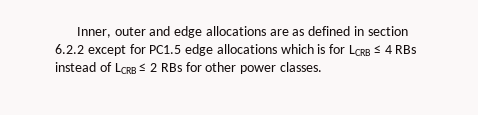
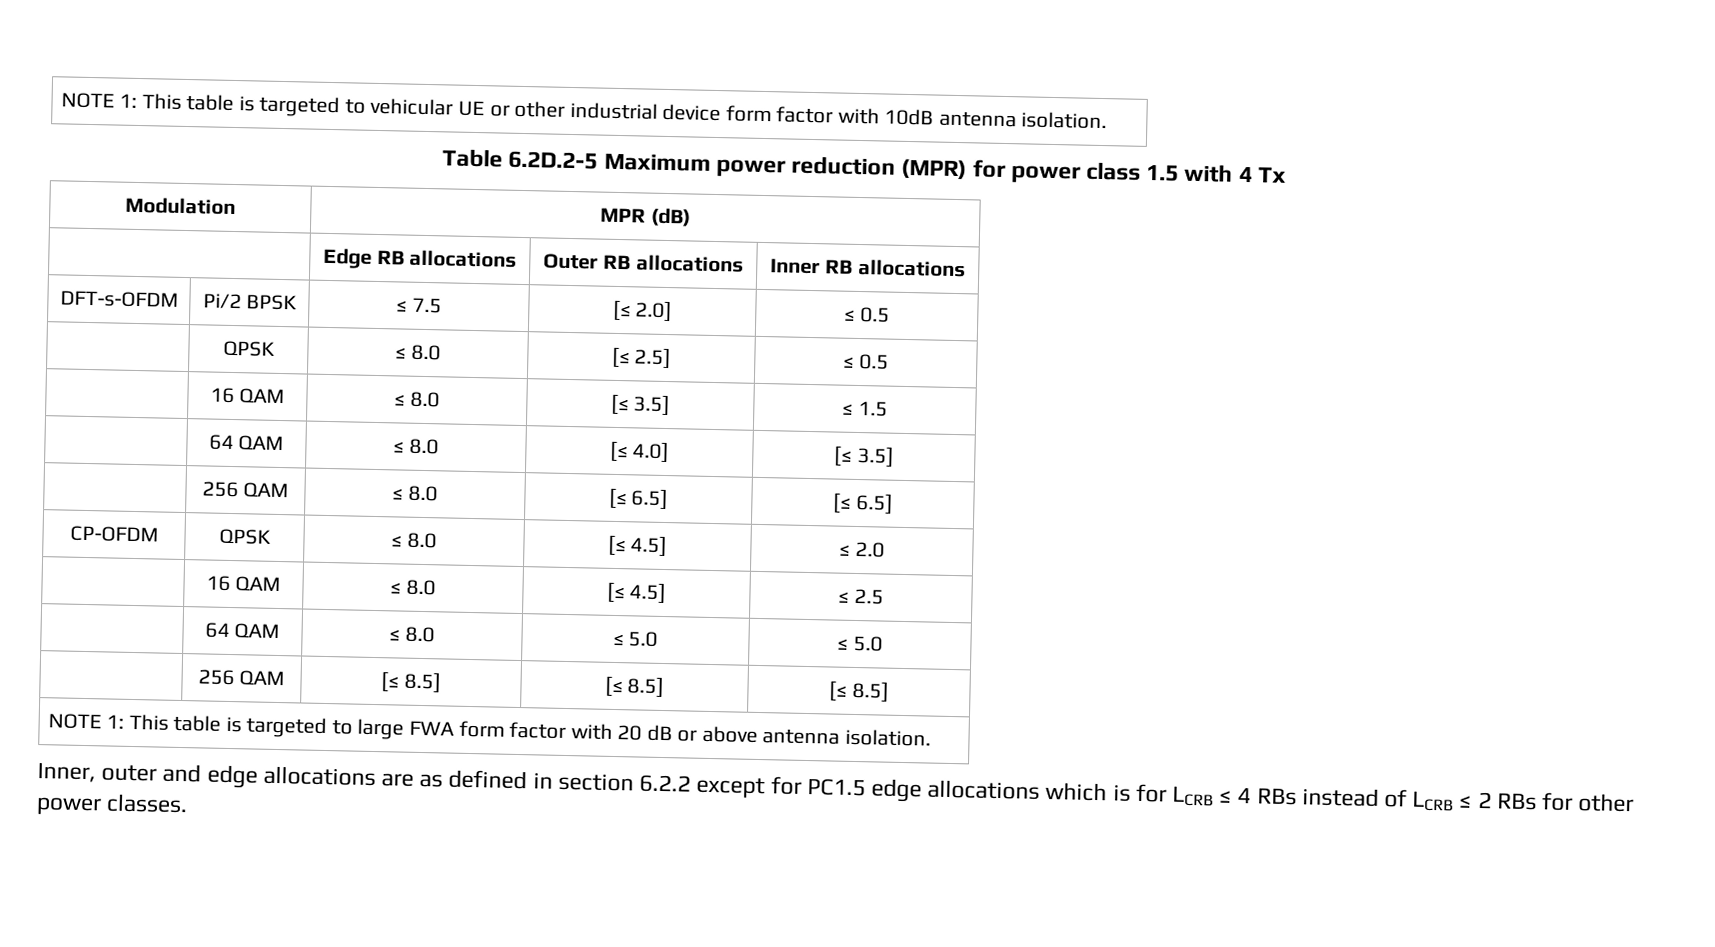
+ NOTE 1: This table is targeted to vehicular UE or other industrial device form factor with 10dB antenna isolation.
+ Table 6.2D.2-5 Maximum power reduction (MPR) for power class 1.5 with 4 Tx
+ Modulation | MPR (dB)
+ | Edge RB allocations | Outer RB allocations | Inner RB allocations
+ DFT-s-OFDM | Pi/2 BPSK | ≤ 7.5 | [≤ 2.0] | ≤ 0.5
+ | QPSK | ≤ 8.0 | [≤ 2.5] | ≤ 0.5
+ | 16 QAM | ≤ 8.0 | [≤ 3.5] | ≤ 1.5
+ | 64 QAM | ≤ 8.0 | [≤ 4.0] | [≤ 3.5]
+ | 256 QAM | ≤ 8.0 | [≤ 6.5] | [≤ 6.5]
+ CP-OFDM | QPSK | ≤ 8.0 | [≤ 4.5] | ≤ 2.0
+ | 16 QAM | ≤ 8.0 | [≤ 4.5] | ≤ 2.5
+ | 64 QAM | ≤ 8.0 | ≤ 5.0 | ≤ 5.0
+ | 256 QAM | [≤ 8.5] | [≤ 8.5] | [≤ 8.5]
+ NOTE 1: This table is targeted to large FWA form factor with 20 dB or above antenna isolation.

